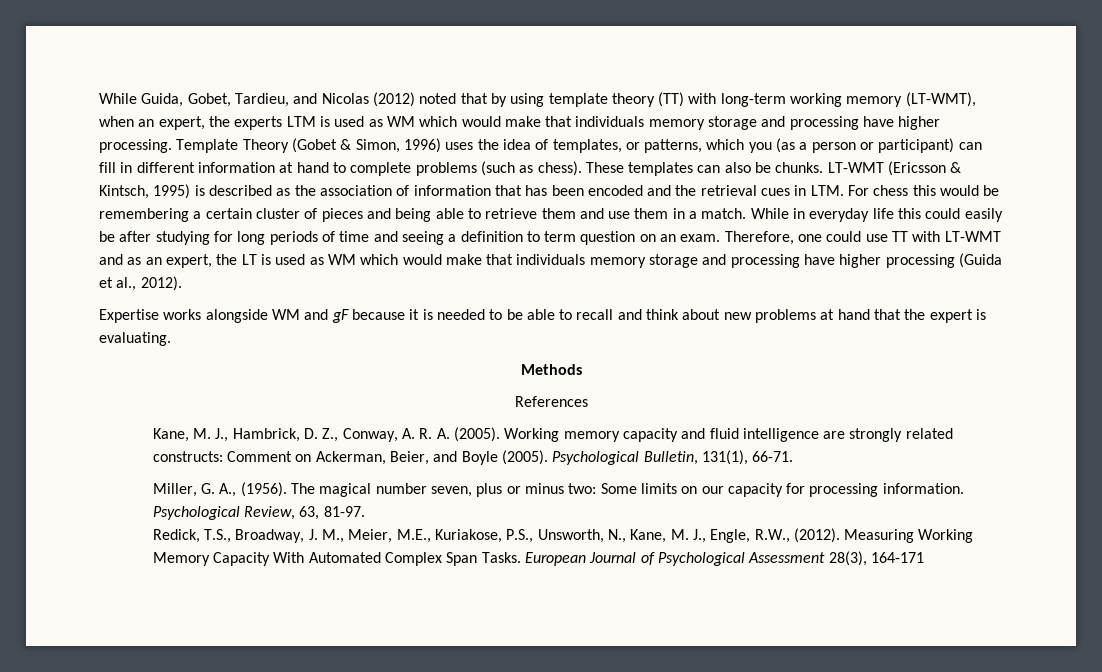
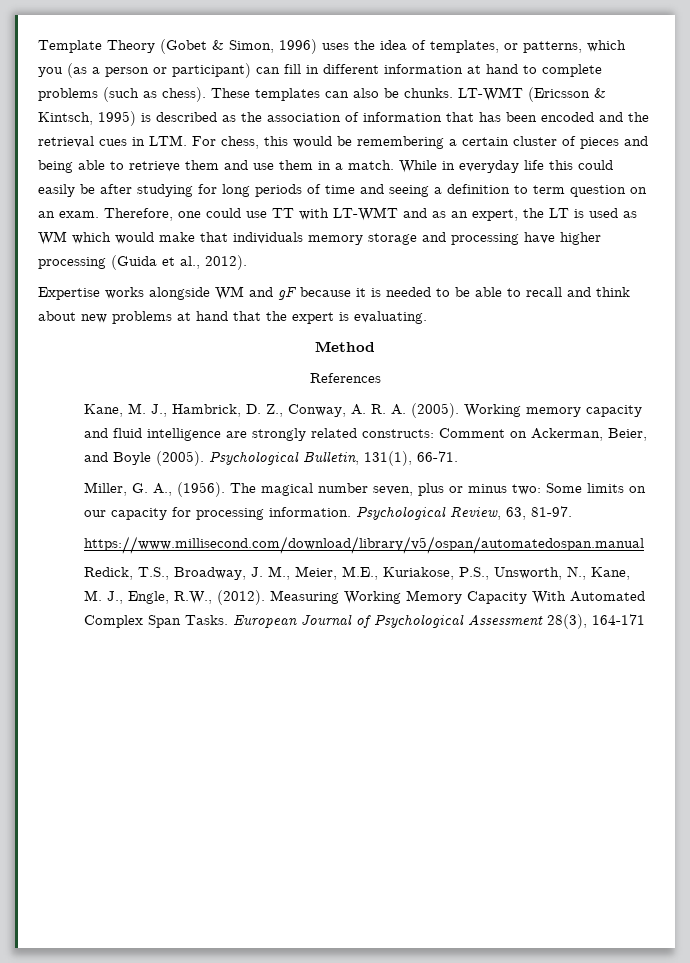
- While Guida, Gobet, Tardieu, and Nicolas (2012) noted that by using template theory (TT) with long-term working memory (LT-WMT), when an expert, the experts LTM is used as WM which would make that individuals memory storage and processing have higher processing.
- LT-WMT (Ericsson & Kintsch, 1995) is described as the association of information that has been encoded and the retrieval cues in LTM. For chess this would be remembering a certain cluster of pieces and being able to retrieve them and use them in a match.
+ LT-WMT (Ericsson & Kintsch, 1995) is described as the association of information that has been encoded and the retrieval cues in LTM. For chess, this would be remembering a certain cluster of pieces and being able to retrieve them and use them in a match.
- Methods
+ Method
+ https://www.millisecond.com/download/library/v5/ospan/automatedospan.manual

